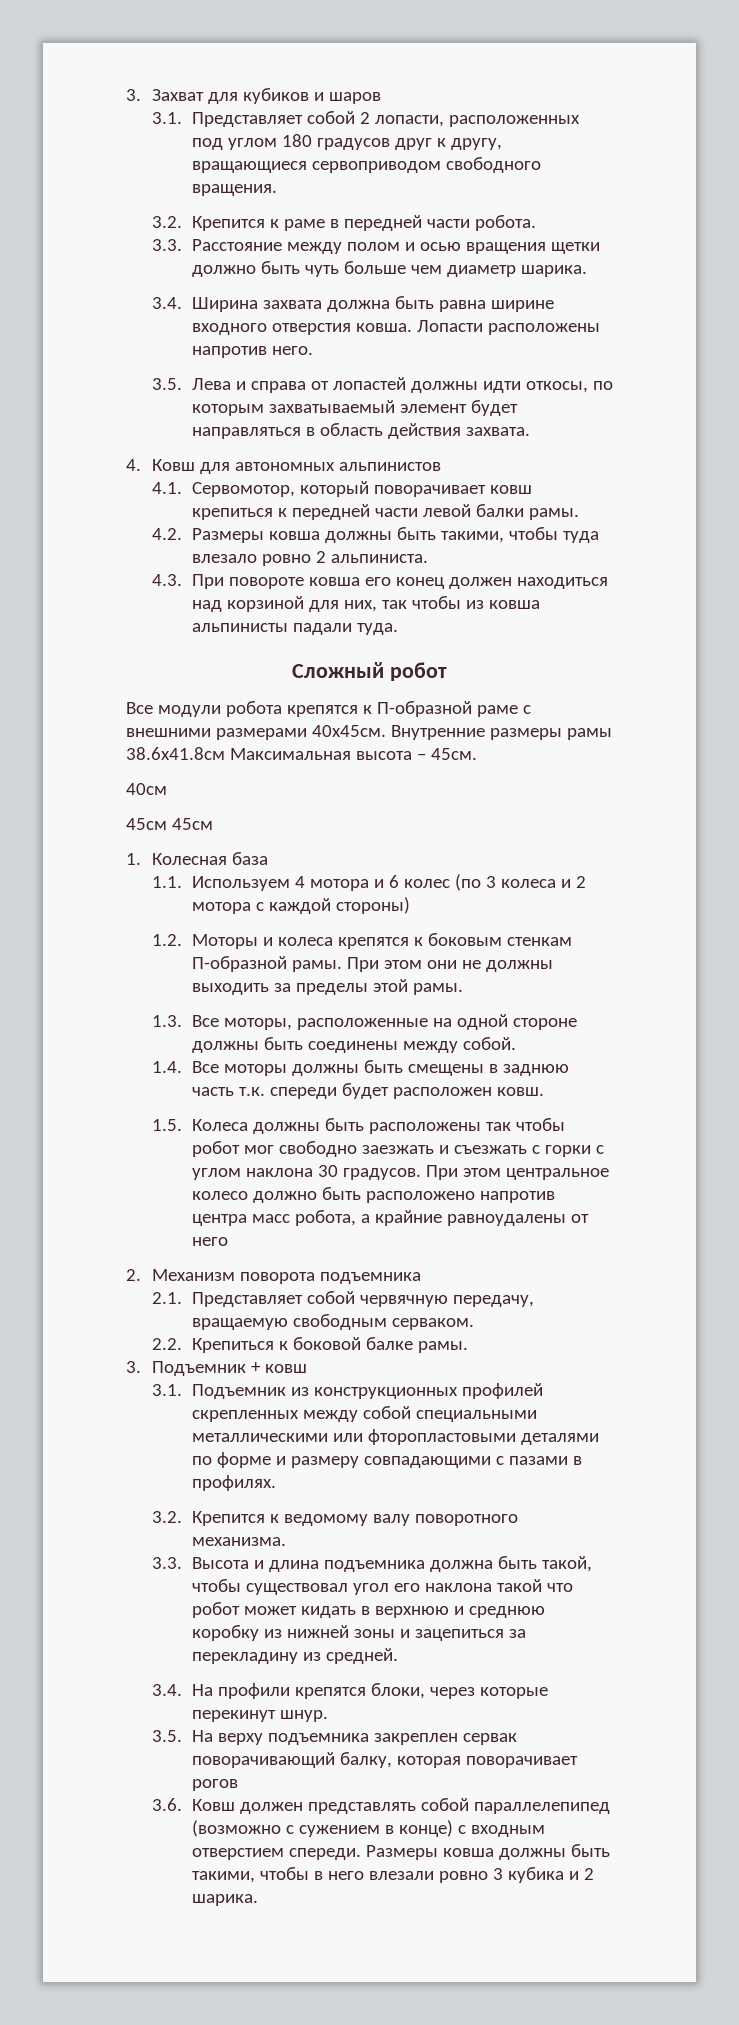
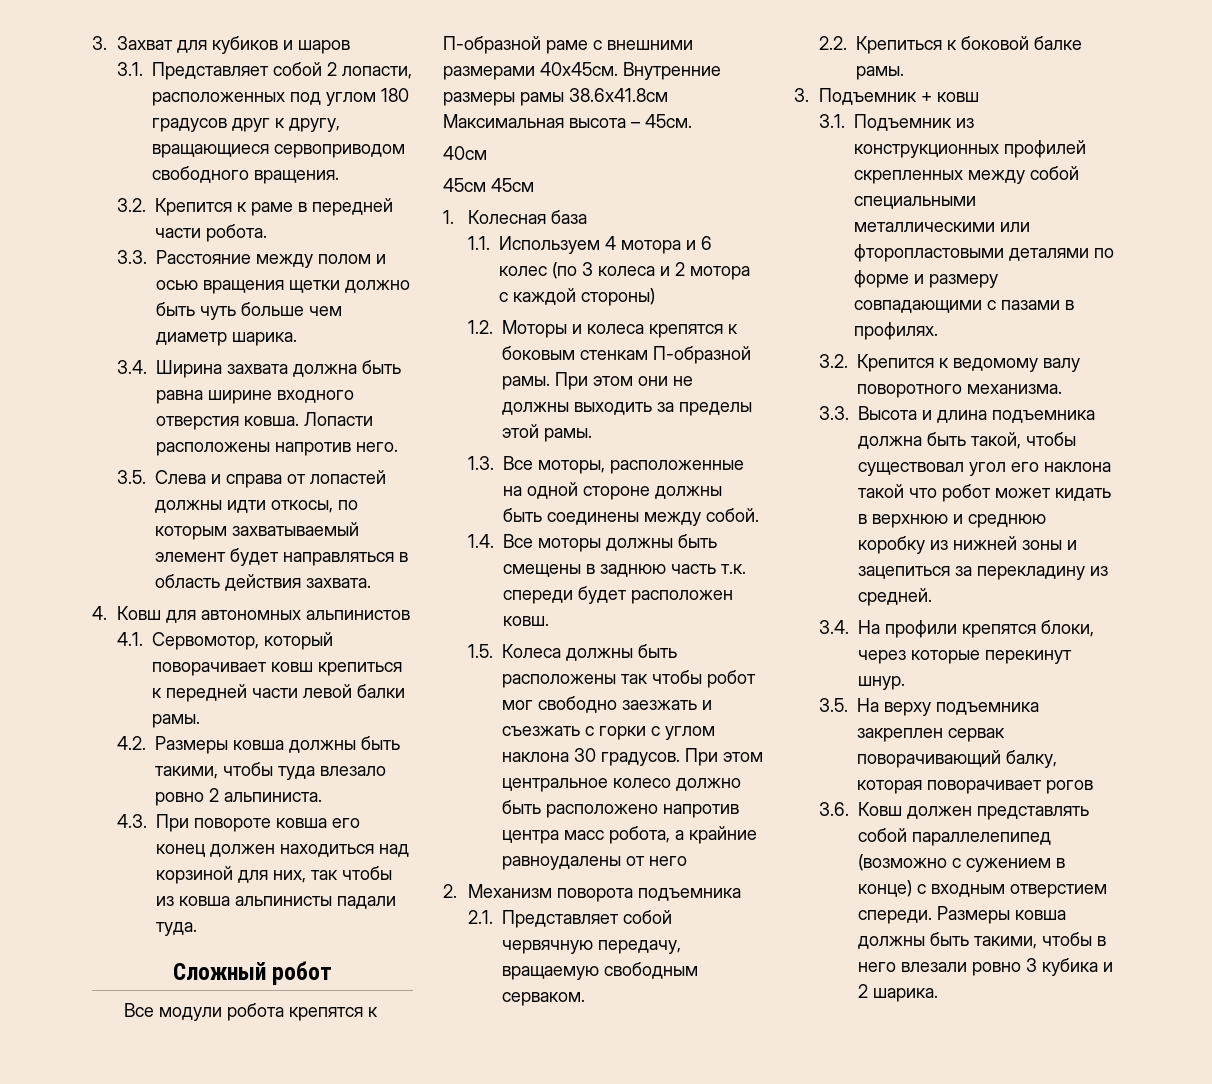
- 3.5. Лева и справа от лопастей должны идти откосы, по которым захватываемый элемент будет направляться в область действия захвата.
+ 3.5. Слева и справа от лопастей должны идти откосы, по которым захватываемый элемент будет направляться в область действия захвата.

